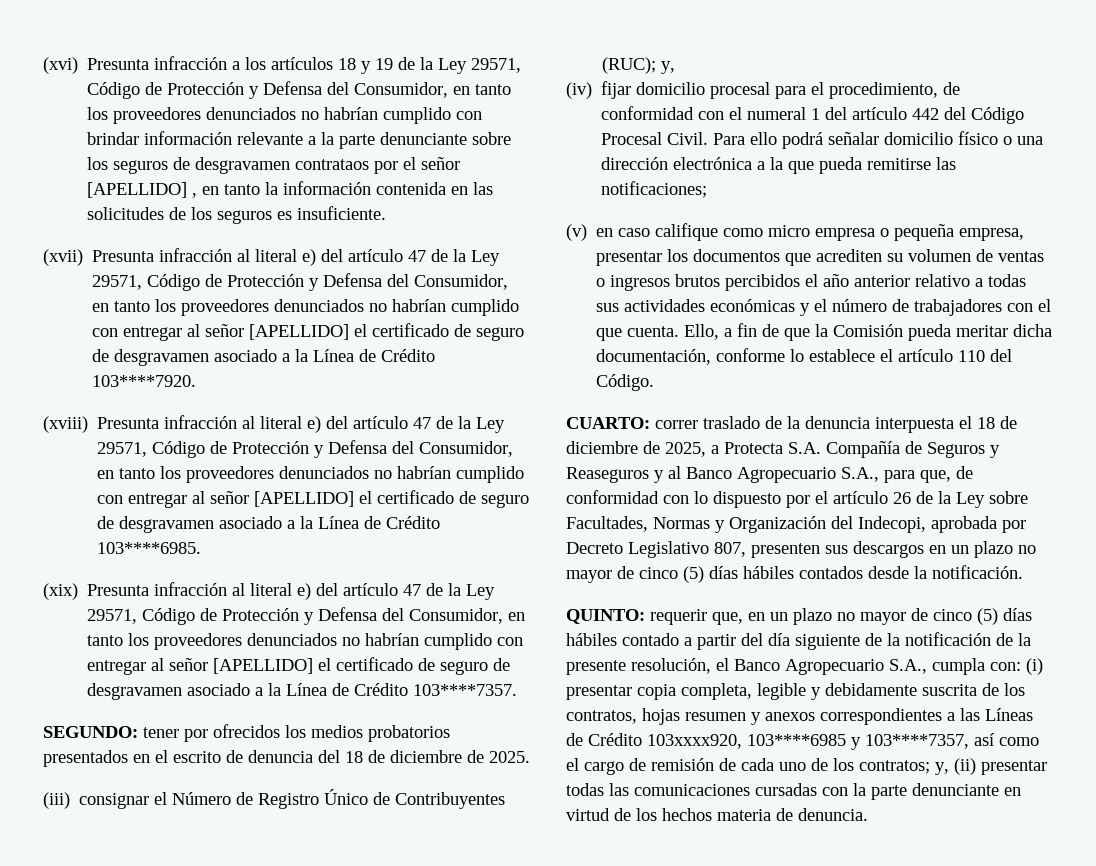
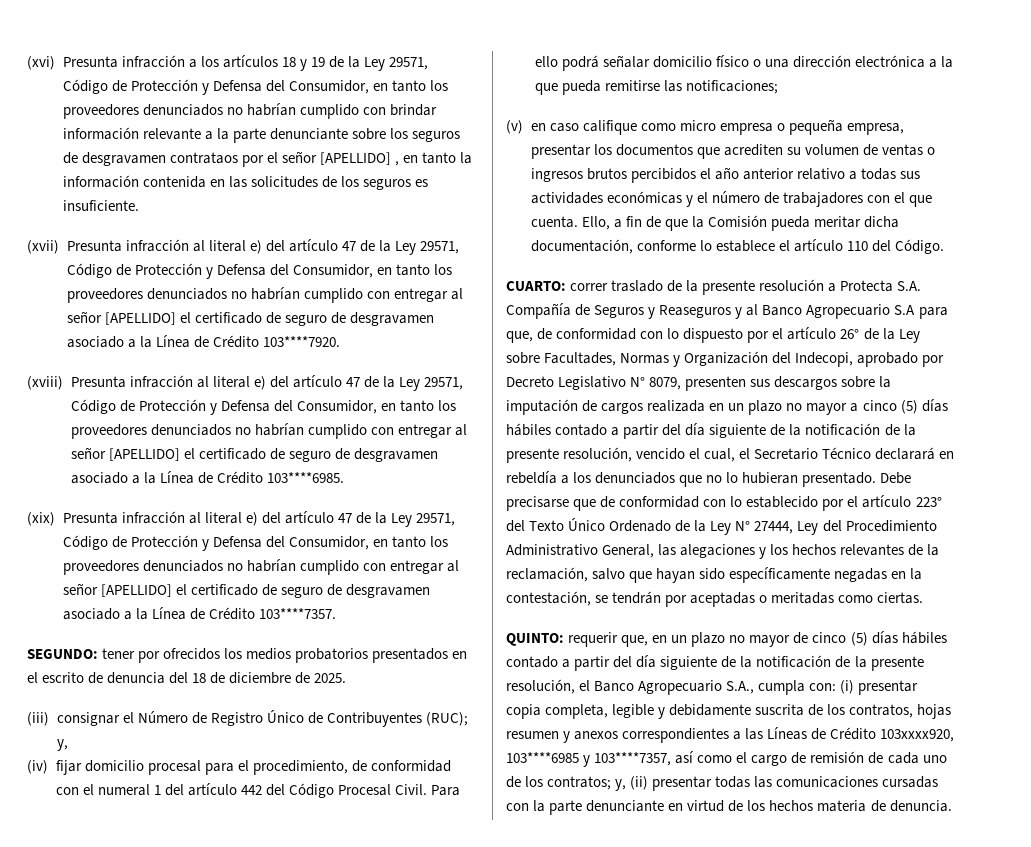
- CUARTO: correr traslado de la denuncia interpuesta el 18 de diciembre de 2025, a Protecta S.A. Compañía de Seguros y Reaseguros y al Banco Agropecuario S.A., para que, de conformidad con lo dispuesto por el artículo 26 de la Ley sobre Facultades, Normas y Organización del Indecopi, aprobada por Decreto Legislativo 807, presenten sus descargos en un plazo no mayor de cinco (5) días hábiles contados desde la notificación.
+ CUARTO: correr traslado de la presente resolución a Protecta S.A. Compañía de Seguros y Reaseguros y al Banco Agropecuario S.A para que, de conformidad con lo dispuesto por el artículo 26° de la Ley sobre Facultades, Normas y Organización del Indecopi, aprobado por Decreto Legislativo N° 8079, presenten sus descargos sobre la imputación de cargos realizada en un plazo no mayor a cinco (5) días hábiles contado a partir del día siguiente de la notificación de la presente resolución, vencido el cual, el Secretario Técnico declarará en rebeldía a los denunciados que no lo hubieran presentado. Debe precisarse que de conformidad con lo establecido por el artículo 223° del Texto Único Ordenado de la Ley N° 27444, Ley del Procedimiento Administrativo General, las alegaciones y los hechos relevantes de la reclamación, salvo que hayan sido específicamente negadas en la contestación, se tendrán por aceptadas o meritadas como ciertas.

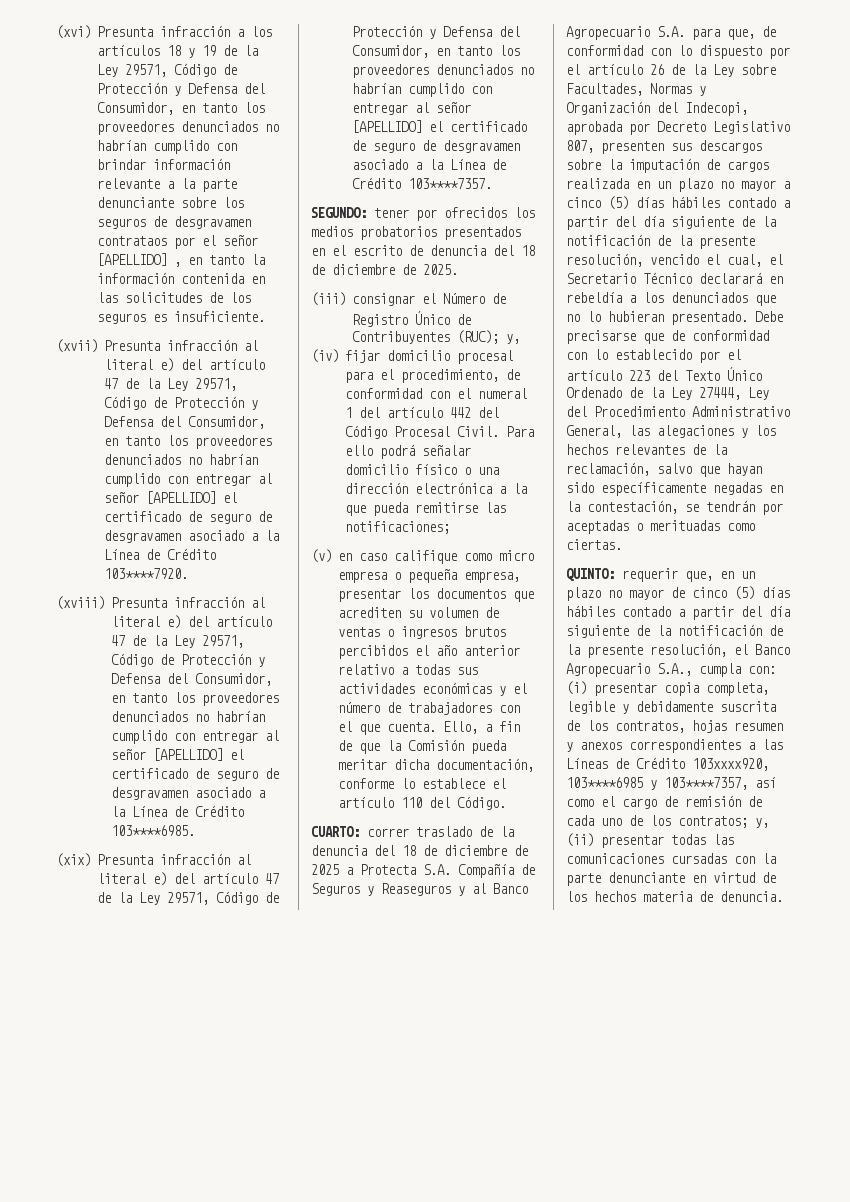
- correr traslado de la presente resolución a Protecta S.A. Compañía de Seguros y Reaseguros y al Banco Agropecuario S.A para que, de conformidad con lo dispuesto por el artículo 26° de la Ley sobre Facultades, Normas y Organización del Indecopi, aprobado por Decreto Legislativo N° 8079, presenten sus descargos sobre la imputación de cargos realizada en un plazo no mayor a cinco (5) días hábiles contado a partir del día siguiente de la notificación de la presente resolución, vencido el cual, el Secretario Técnico declarará en rebeldía a los denunciados que no lo hubieran presentado.
+ correr traslado de la denuncia del 18 de diciembre de 2025 a Protecta S.A. Compañía de Seguros y Reaseguros y al Banco Agropecuario S.A. para que, de conformidad con lo dispuesto por el artículo 26 de la Ley sobre Facultades, Normas y Organización del Indecopi, aprobada por Decreto Legislativo 807, presenten sus descargos sobre la imputación de cargos realizada en un plazo no mayor a cinco (5) días hábiles contado a partir del día siguiente de la notificación de la presente resolución, vencido el cual, el Secretario Técnico declarará en rebeldía a los denunciados que no lo hubieran presentado.
- Debe precisarse que de conformidad con lo establecido por el artículo 223° del Texto Único Ordenado de la Ley N° 27444, Ley del Procedimiento Administrativo General, las alegaciones y los hechos relevantes de la reclamación, salvo que hayan sido específicamente negadas en la contestación, se tendrán por aceptadas o meritadas como ciertas.
+ Debe precisarse que de conformidad con lo establecido por el artículo 223 del Texto Único Ordenado de la Ley 27444, Ley del Procedimiento Administrativo General, las alegaciones y los hechos relevantes de la reclamación, salvo que hayan sido específicamente negadas en la contestación, se tendrán por aceptadas o merituadas como ciertas.

